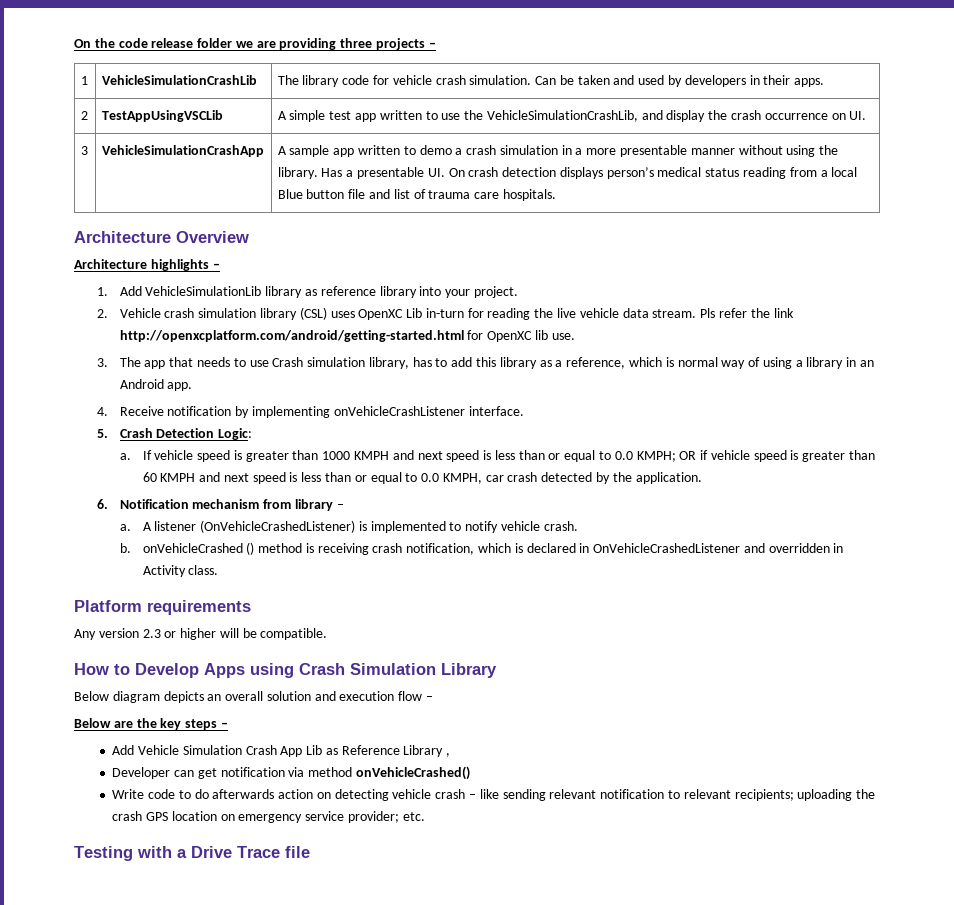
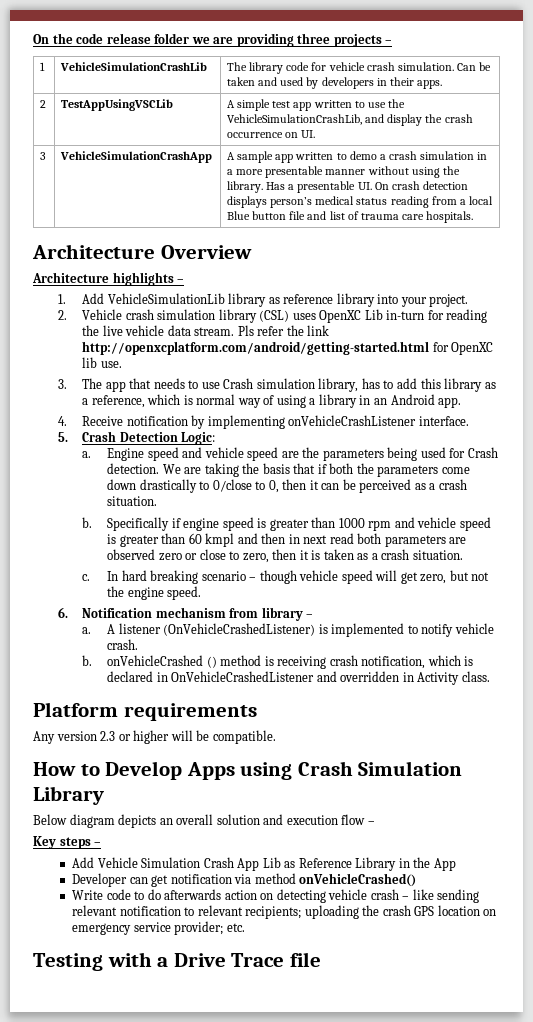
- If vehicle speed is greater than 1000 KMPH and next speed is less than or equal to 0.0 KMPH; OR if vehicle speed is greater than 60 KMPH and next speed is less than or equal to 0.0 KMPH, car crash detected by the application.
+ Engine speed and vehicle speed are the parameters being used for Crash detection. We are taking the basis that if both the parameters come down drastically to 0/close to 0, then it can be perceived as a crash situation.
+ b. Specifically if engine speed is greater than 1000 rpm and vehicle speed is greater than 60 kmpl and then in next read both parameters are observed zero or close to zero, then it is taken as a crash situation.
+ c. In hard breaking scenario – though vehicle speed will get zero, but not the engine speed.
- Below are the key steps –
+ Key steps –
- Add Vehicle Simulation Crash App Lib as Reference Library ,
+ Add Vehicle Simulation Crash App Lib as Reference Library in the App

